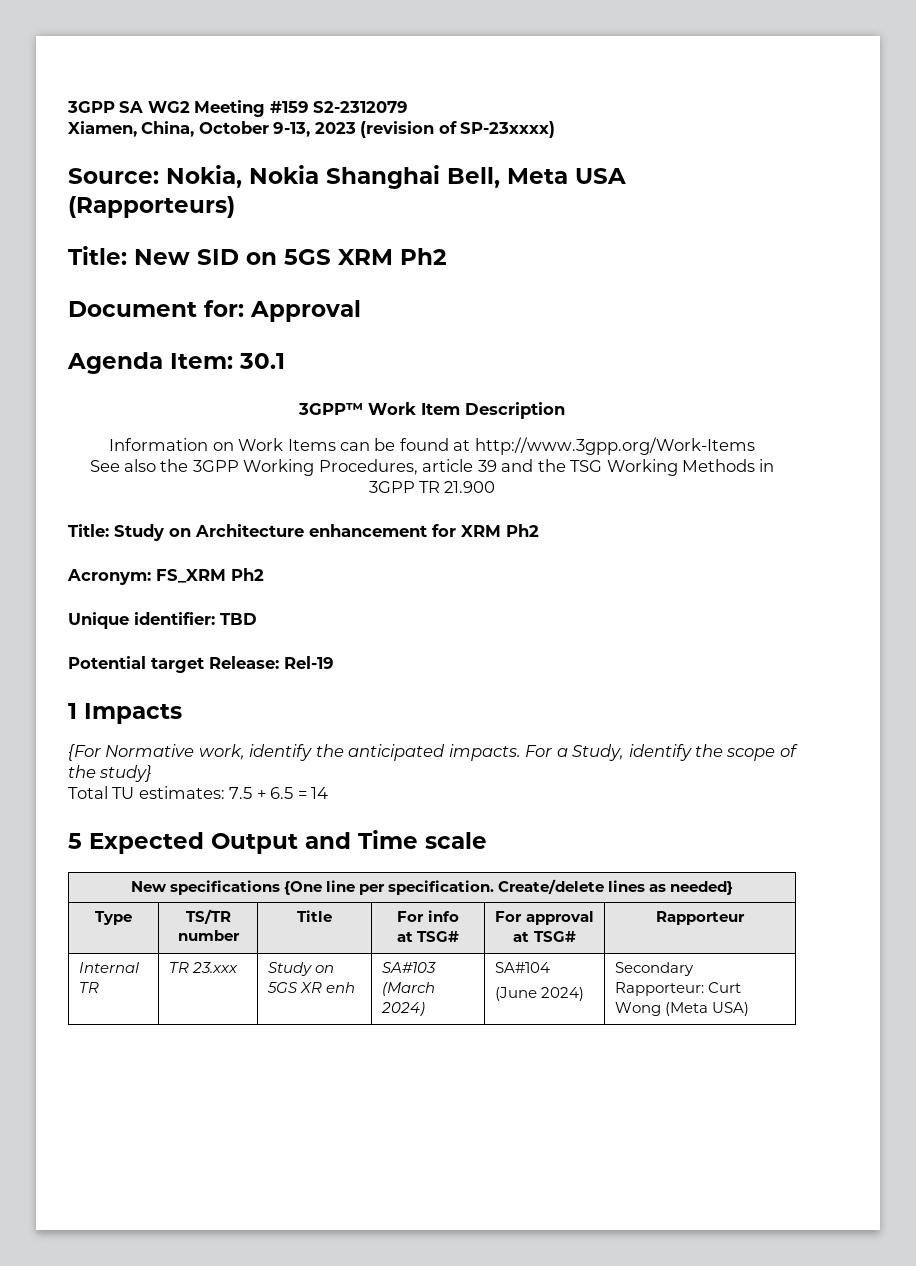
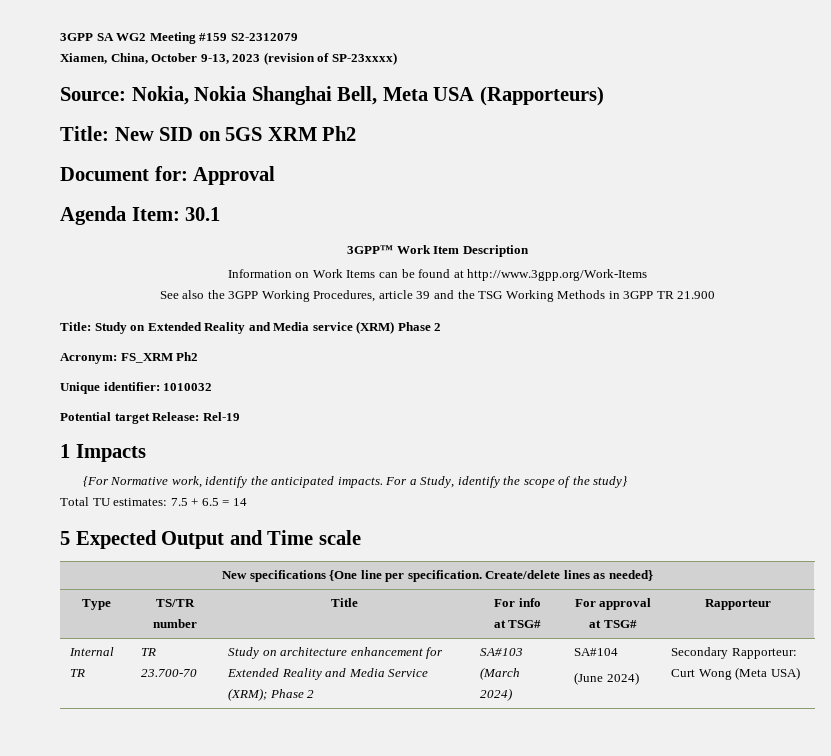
- Title: Study on Architecture enhancement for XRM Ph2
+ Title: Study on Extended Reality and Media service (XRM) Phase 2
- Unique identifier: TBD
+ Unique identifier: 1010032
- Internal TR | TR 23.xxx | Study on 5GS XR enh | SA#103 (March 2024) | SA#104
+ Internal TR | TR 23.700-70 | Study on architecture enhancement for Extended Reality and Media Service (XRM); Phase 2 | SA#103 (March 2024) | SA#104

